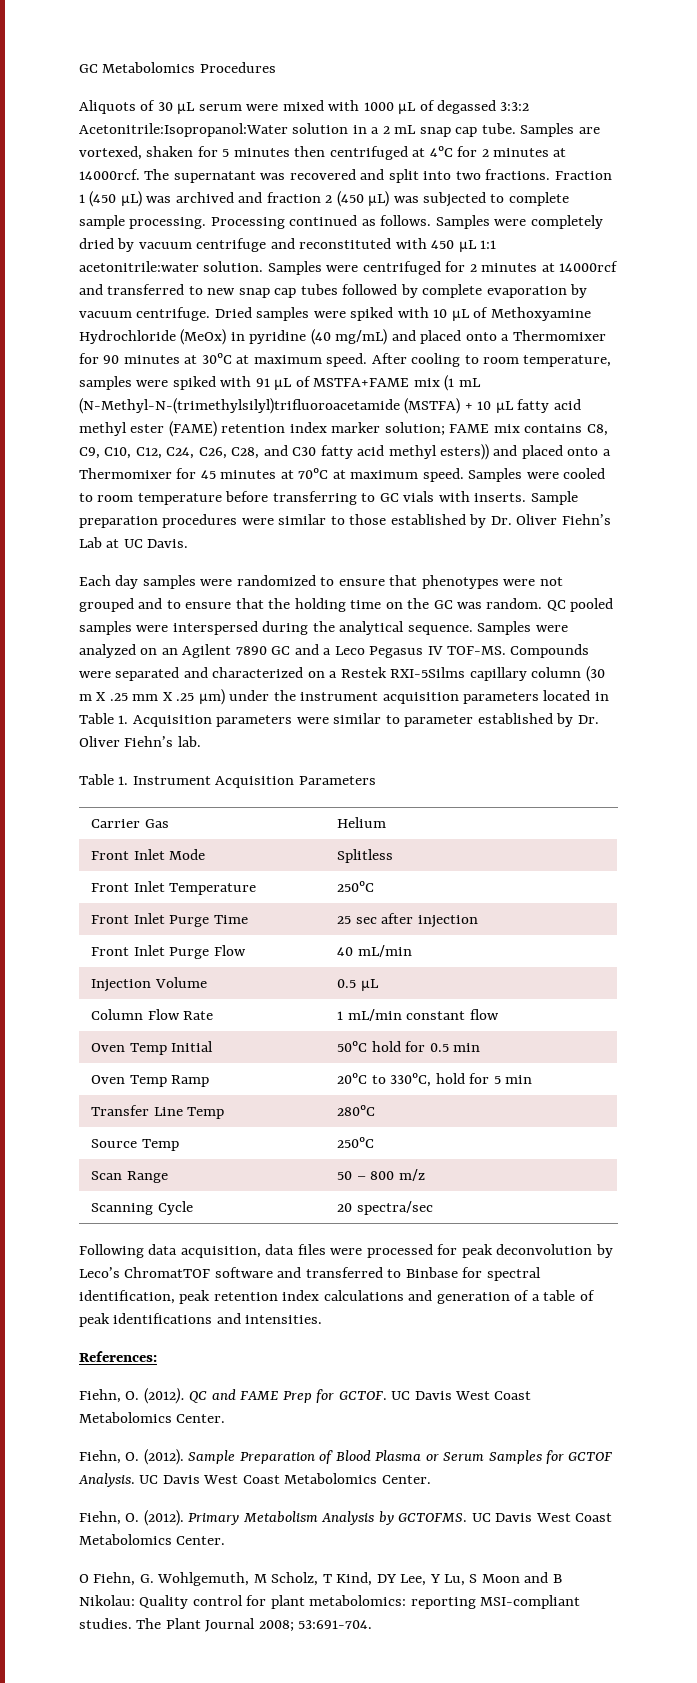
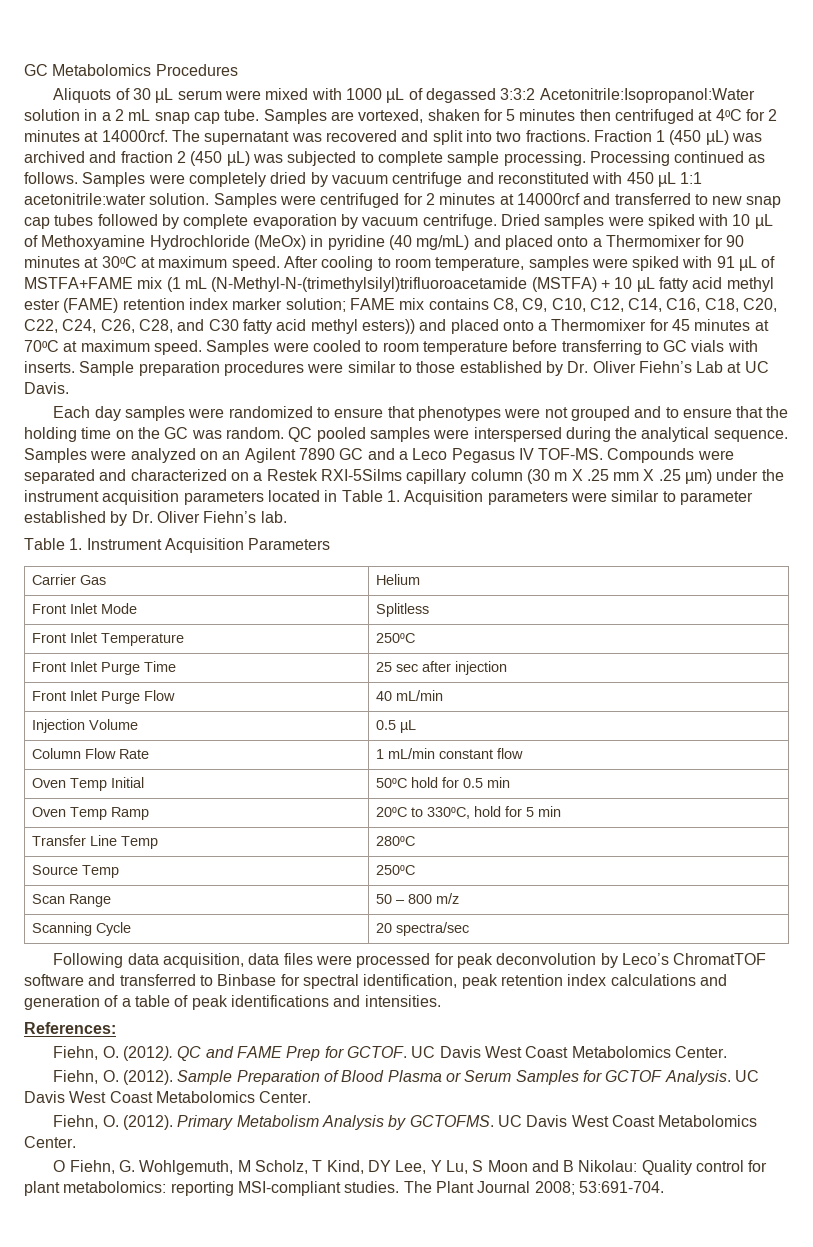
- After cooling to room temperature, samples were spiked with 91 µL of MSTFA+FAME mix (1 mL (N-Methyl-N-(trimethylsilyl)trifluoroacetamide (MSTFA) + 10 µL fatty acid methyl ester (FAME) retention index marker solution; FAME mix contains C8, C9, C10, C12, C24, C26, C28, and C30 fatty acid methyl esters)) and placed onto a Thermomixer for 45 minutes at 70⁰C at maximum speed.
+ After cooling to room temperature, samples were spiked with 91 µL of MSTFA+FAME mix (1 mL (N-Methyl-N-(trimethylsilyl)trifluoroacetamide (MSTFA) + 10 µL fatty acid methyl ester (FAME) retention index marker solution; FAME mix contains C8, C9, C10, C12, C14, C16, C18, C20, C22, C24, C26, C28, and C30 fatty acid methyl esters)) and placed onto a Thermomixer for 45 minutes at 70⁰C at maximum speed.

